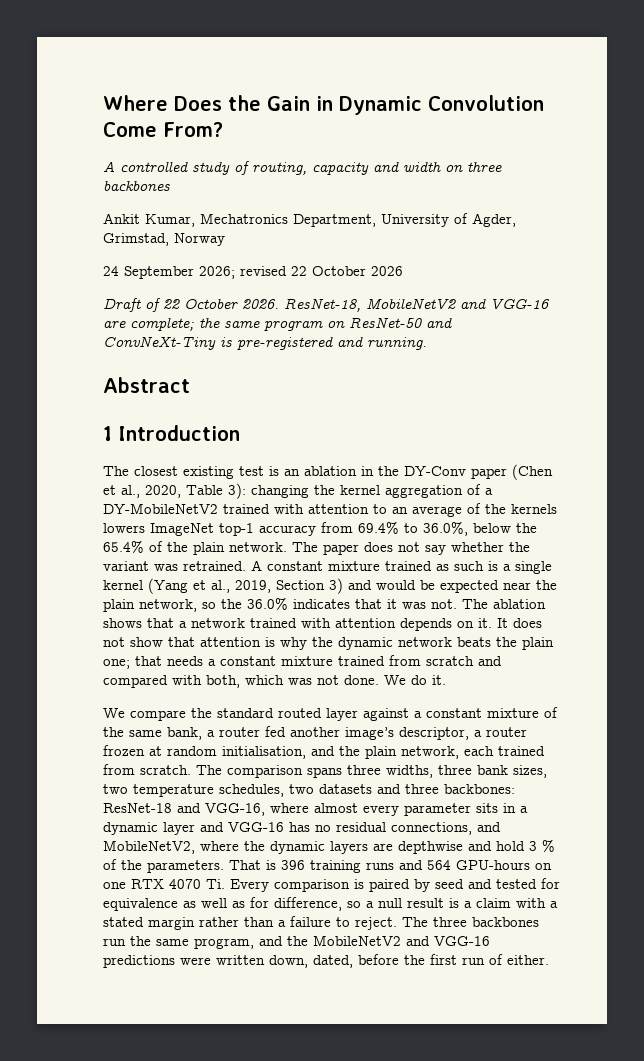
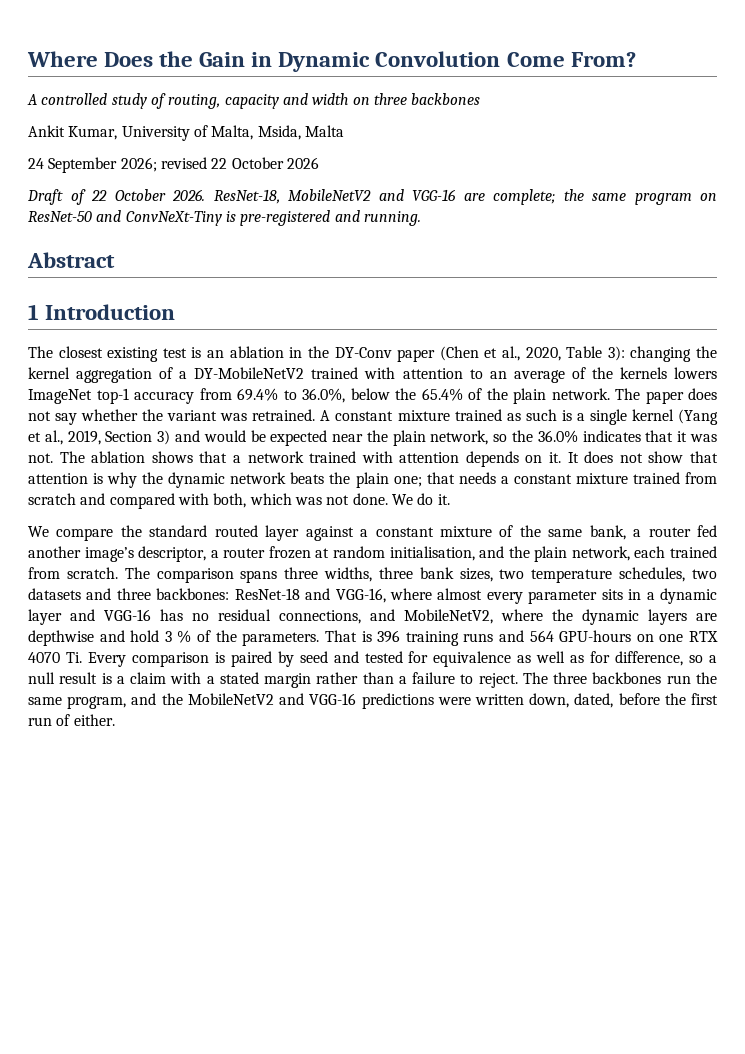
- Ankit Kumar, Mechatronics Department, University of Agder, Grimstad, Norway
+ Ankit Kumar, University of Malta, Msida, Malta

